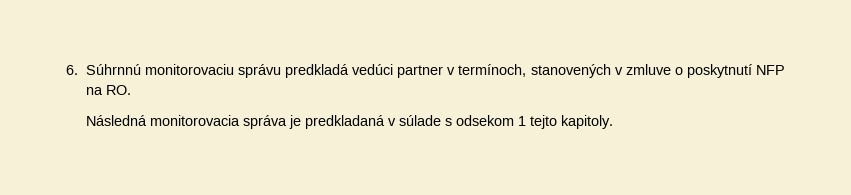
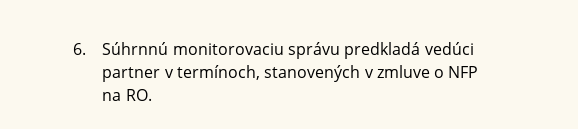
- 6. Súhrnnú monitorovaciu správu predkladá vedúci partner v termínoch, stanovených v zmluve o poskytnutí NFP na RO.
+ 6. Súhrnnú monitorovaciu správu predkladá vedúci partner v termínoch, stanovených v zmluve o NFP na RO.
- Následná monitorovacia správa je predkladaná v súlade s odsekom 1 tejto kapitoly.

